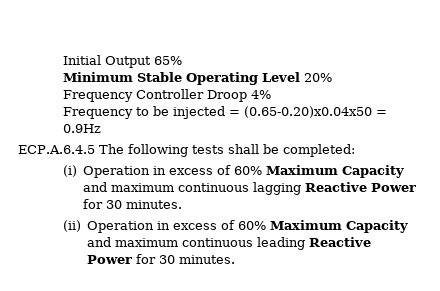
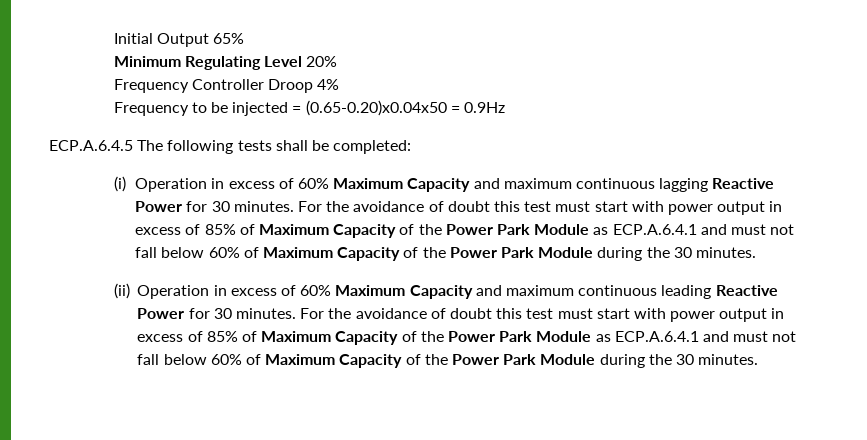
- Minimum Stable Operating Level 20%
+ Minimum Regulating Level 20%
- (i) Operation in excess of 60% Maximum Capacity and maximum continuous lagging Reactive Power for 30 minutes.
+ (i) Operation in excess of 60% Maximum Capacity and maximum continuous lagging Reactive Power for 30 minutes. For the avoidance of doubt this test must start with power output in excess of 85% of Maximum Capacity of the Power Park Module as ECP.A.6.4.1 and must not fall below 60% of Maximum Capacity of the Power Park Module during the 30 minutes.
- (ii) Operation in excess of 60% Maximum Capacity and maximum continuous leading Reactive Power for 30 minutes.
+ (ii) Operation in excess of 60% Maximum Capacity and maximum continuous leading Reactive Power for 30 minutes. For the avoidance of doubt this test must start with power output in excess of 85% of Maximum Capacity of the Power Park Module as ECP.A.6.4.1 and must not fall below 60% of Maximum Capacity of the Power Park Module during the 30 minutes.

